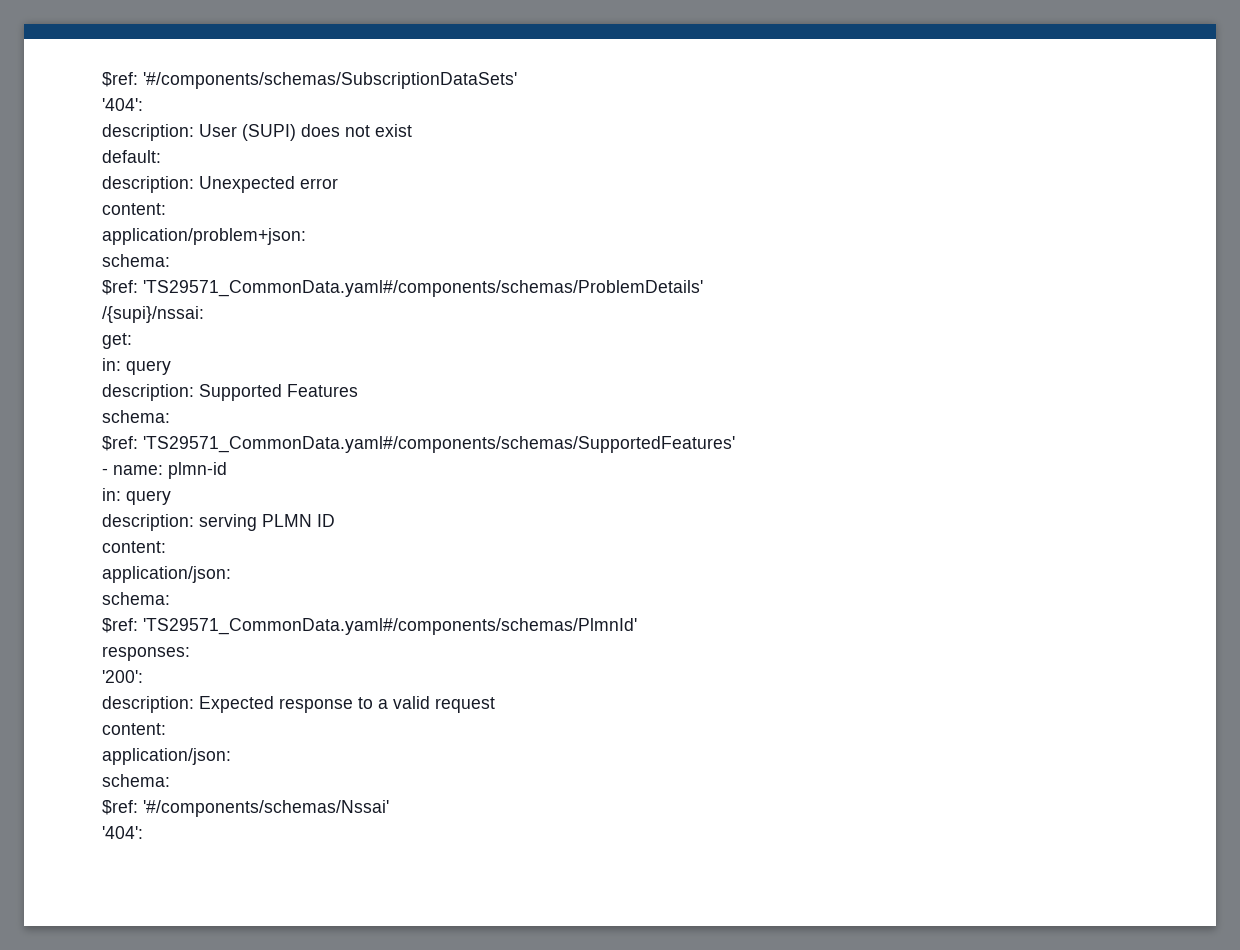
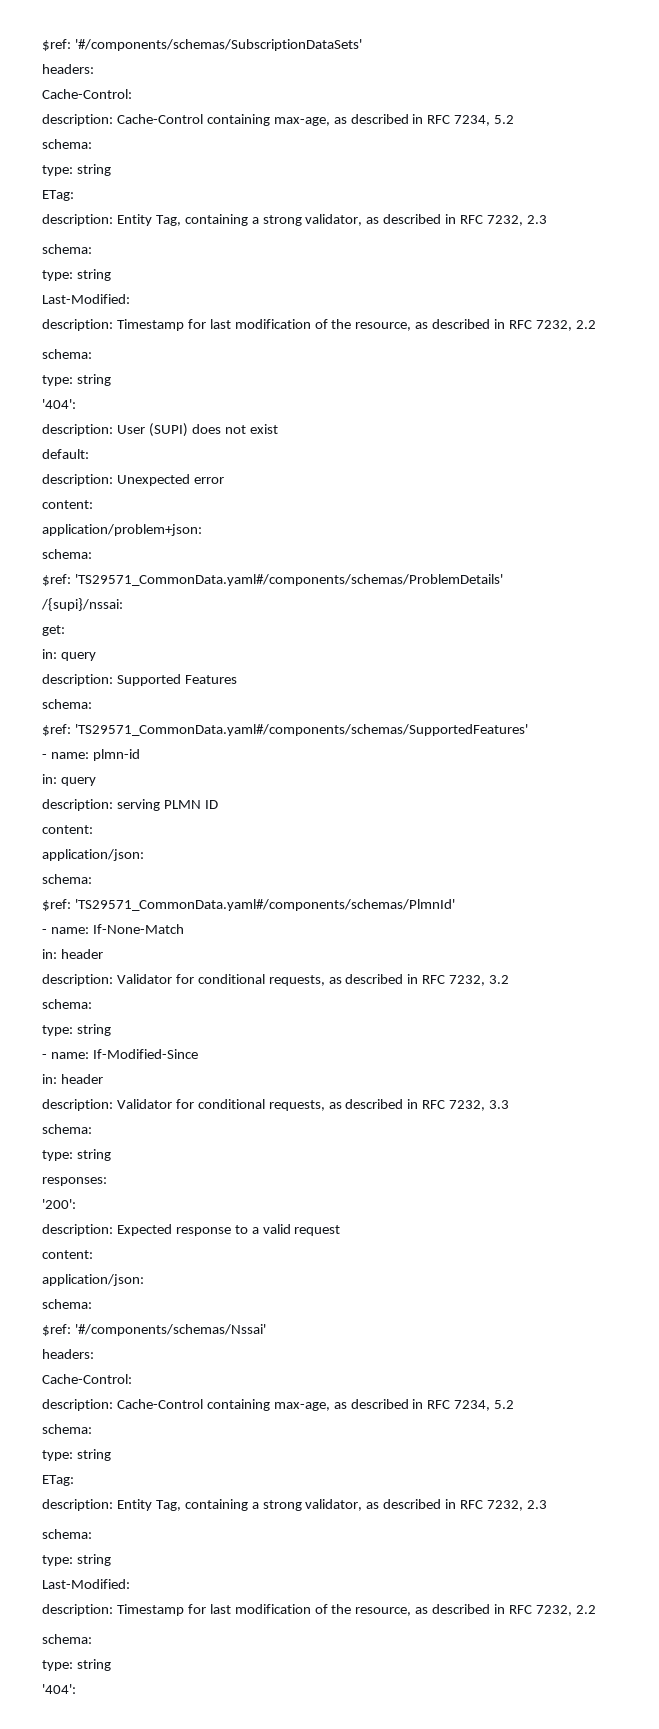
  $ref: '#/components/schemas/SubscriptionDataSets'
+ headers:
+ Cache-Control:
+ description: Cache-Control containing max-age, as described in RFC 7234, 5.2
+ schema:
+ type: string
+ ETag:
+ description: Entity Tag, containing a strong validator, as described in RFC 7232, 2.3
+ schema:
+ type: string
+ Last-Modified:
+ description: Timestamp for last modification of the resource, as described in RFC 7232, 2.2
+ schema:
+ type: string
+ - name: If-None-Match
+ in: header
+ description: Validator for conditional requests, as described in RFC 7232, 3.2
+ schema:
+ type: string
+ - name: If-Modified-Since
+ in: header
+ description: Validator for conditional requests, as described in RFC 7232, 3.3
+ schema:
+ type: string
  $ref: '#/components/schemas/Nssai'
+ headers:
+ Cache-Control:
+ description: Cache-Control containing max-age, as described in RFC 7234, 5.2
+ schema:
+ type: string
+ ETag:
+ description: Entity Tag, containing a strong validator, as described in RFC 7232, 2.3
+ schema:
+ type: string
+ Last-Modified:
+ description: Timestamp for last modification of the resource, as described in RFC 7232, 2.2
+ schema:
+ type: string

